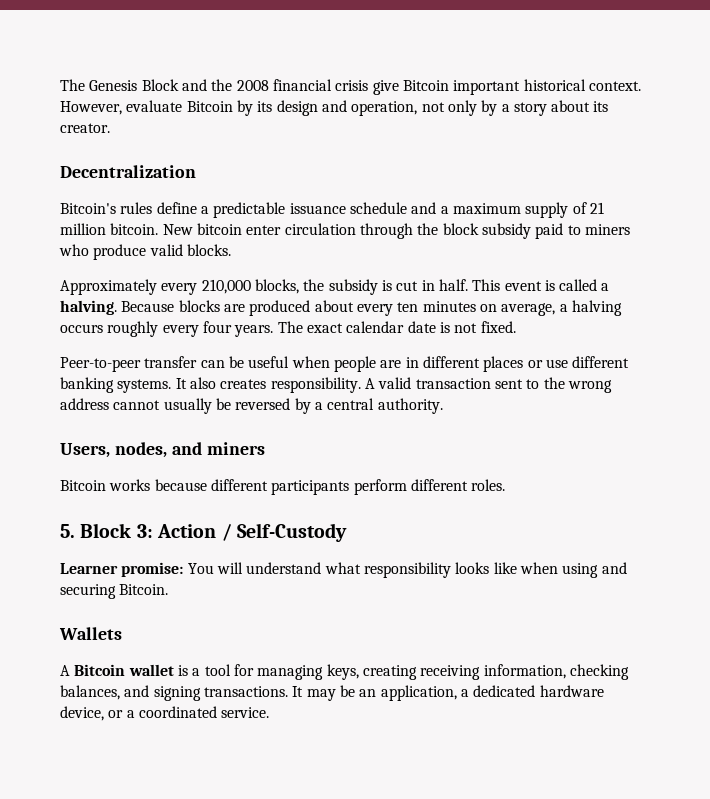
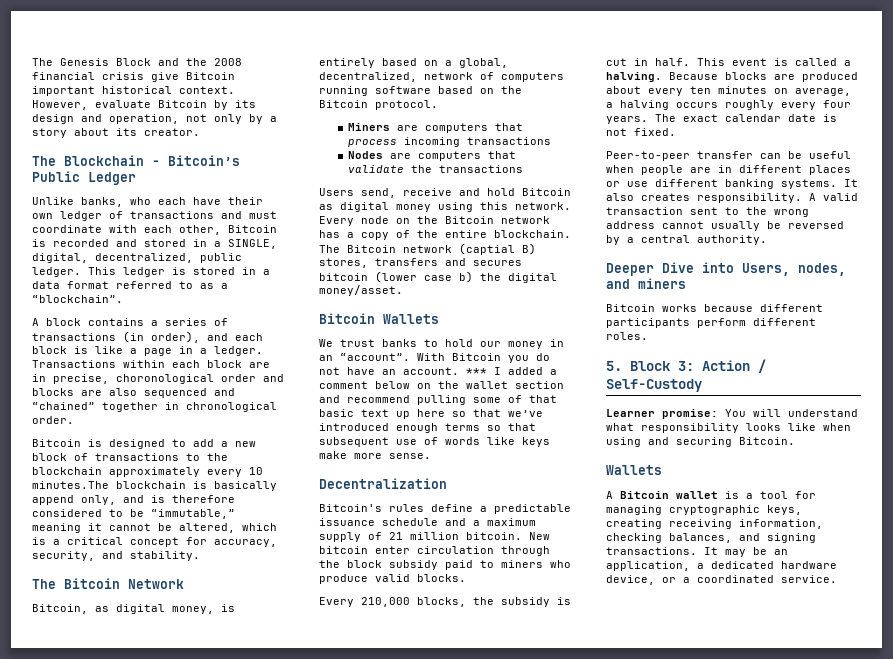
+ The Blockchain - Bitcoin’s Public Ledger
+ Unlike banks, who each have their own ledger of transactions and must coordinate with each other, Bitcoin is recorded and stored in a SINGLE, digital, decentralized, public ledger. This ledger is stored in a data format referred to as a “blockchain”.
+ A block contains a series of transactions (in order), and each block is like a page in a ledger. Transactions within each block are in precise, choronological order and blocks are also sequenced and “chained” together in chronological order.
+ Bitcoin is designed to add a new block of transactions to the blockchain approximately every 10 minutes.The blockchain is basically append only, and is therefore considered to be “immutable,” meaning it cannot be altered, which is a critical concept for accuracy, security, and stability.
+ The Bitcoin Network
+ Bitcoin, as digital money, is entirely based on a global, decentralized, network of computers running software based on the Bitcoin protocol.
+ Miners are computers that process incoming transactions
+ Nodes are computers that validate the transactions
+ Users send, receive and hold Bitcoin as digital money using this network. Every node on the Bitcoin network has a copy of the entire blockchain. The Bitcoin network (captial B) stores, transfers and secures bitcoin (lower case b) the digital money/asset.
+ Bitcoin Wallets
+ We trust banks to hold our money in an “account”. With Bitcoin you do not have an account. *** I added a comment below on the wallet section and recommend pulling some of that basic text up here so that we’ve introduced enough terms so that subsequent use of words like keys make more sense.
- Approximately every 210,000 blocks, the subsidy is cut in half.
+ Every 210,000 blocks, the subsidy is cut in half.
- Users, nodes, and miners
+ Deeper Dive into Users, nodes, and miners
- A Bitcoin wallet is a tool for managing keys, creating receiving information, checking balances, and signing transactions.
+ A Bitcoin wallet is a tool for managing cryptographic keys, creating receiving information, checking balances, and signing transactions.

